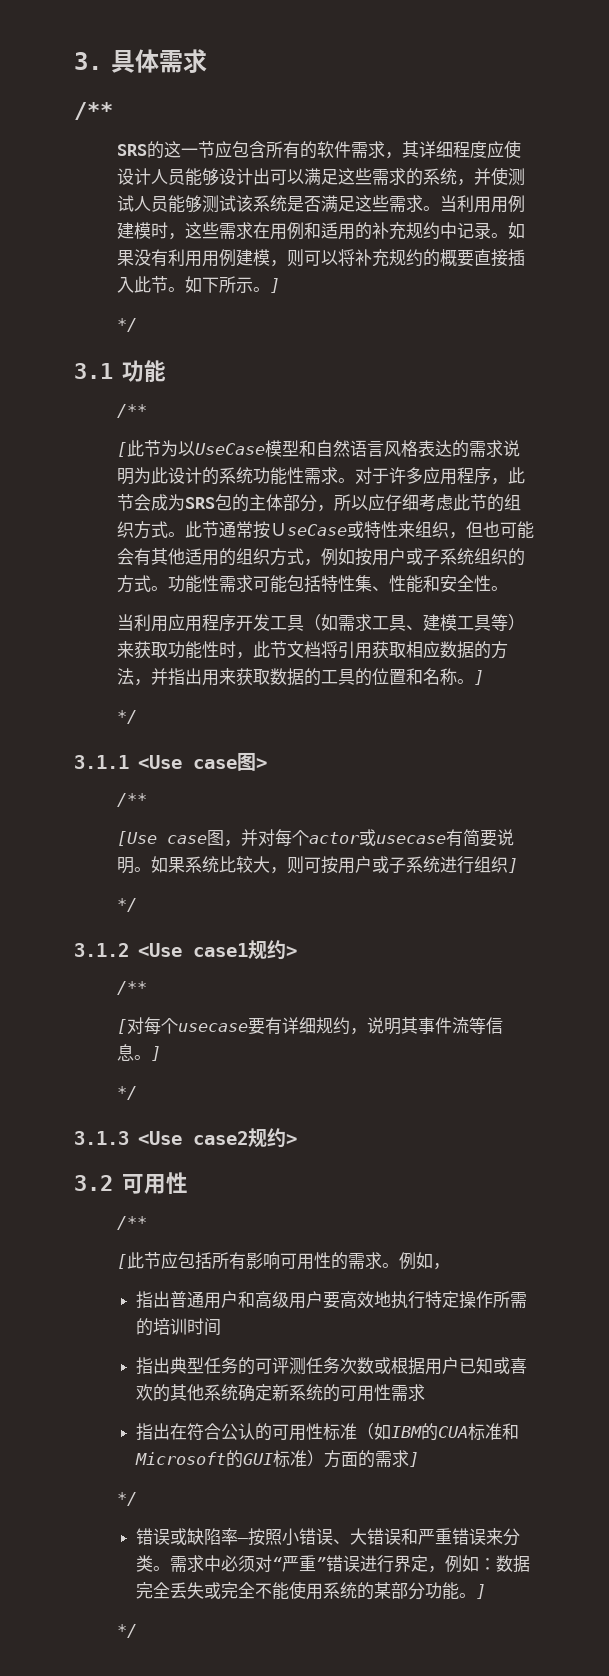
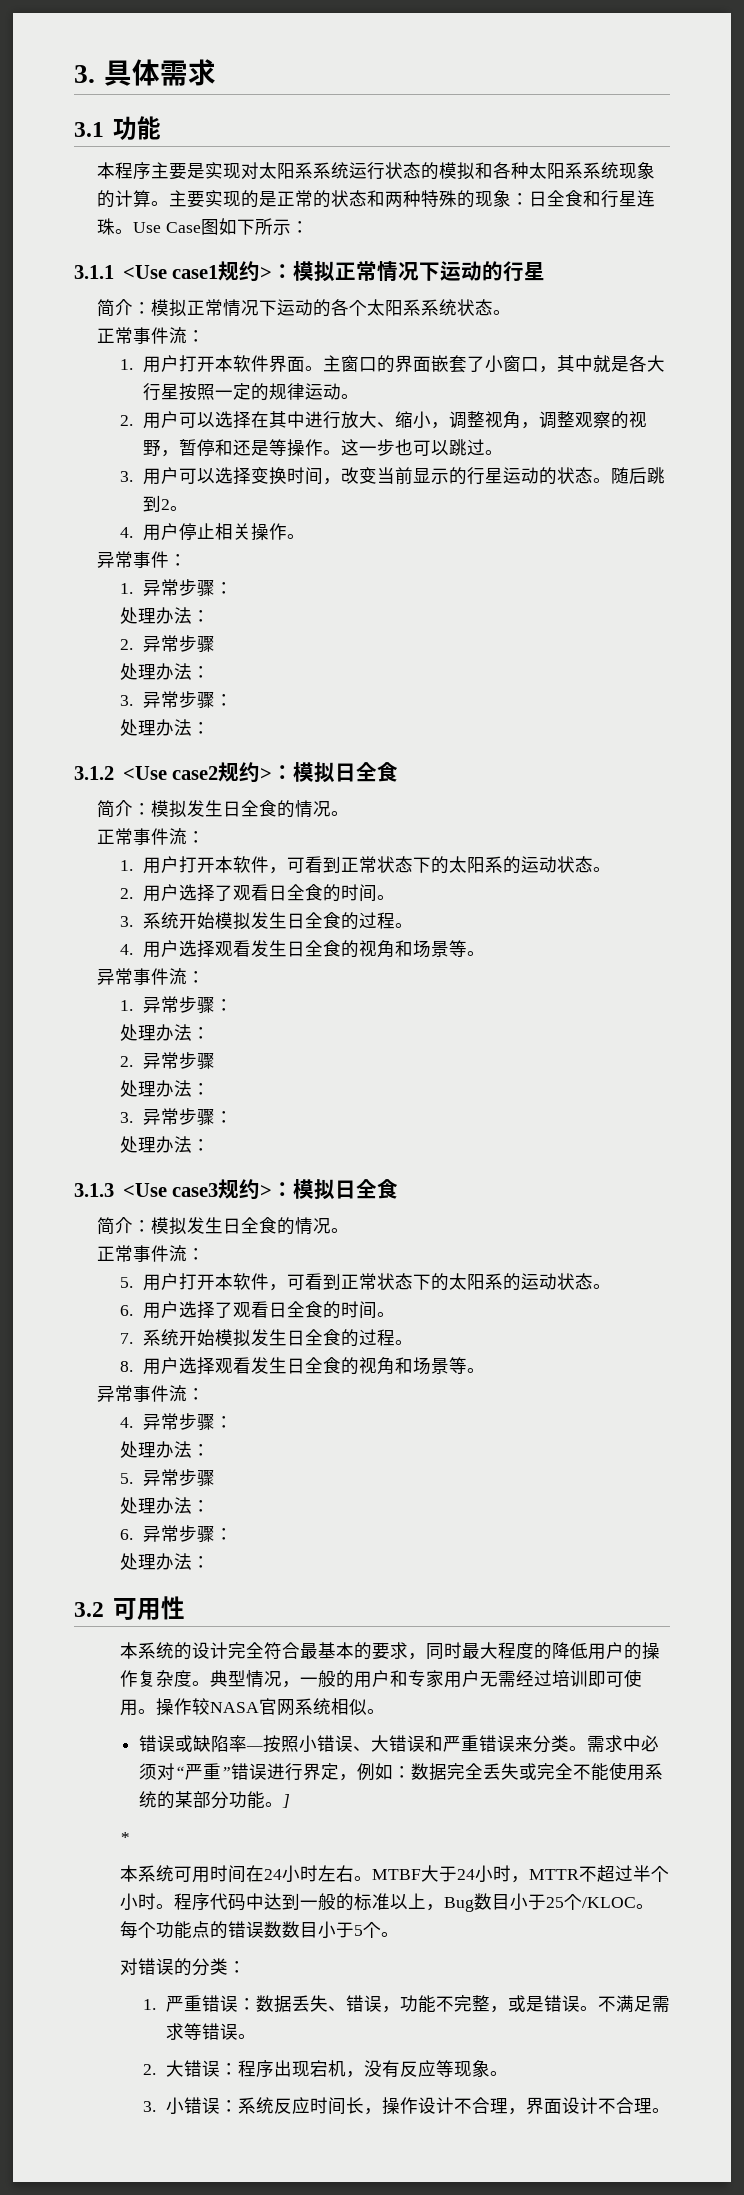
  3.具体需求
- /**
- SRS的这一节应包含所有的软件需求，其详细程度应使设计人员能够设计出可以满足这些需求的系统，并使测试人员能够测试该系统是否满足这些需求。当利用用例建模时，这些需求在用例和适用的补充规约中记录。如果没有利用用例建模，则可以将补充规约的概要直接插入此节。如下所示。]
- */
  3.1功能
- /**
- [此节为以UseCase模型和自然语言风格表达的需求说明为此设计的系统功能性需求。对于许多应用程序，此节会成为SRS包的主体部分，所以应仔细考虑此节的组织方式。此节通常按ＵseCase或特性来组织，但也可能会有其他适用的组织方式，例如按用户或子系统组织的方式。功能性需求可能包括特性集、性能和安全性。
- 当利用应用程序开发工具（如需求工具、建模工具等）来获取功能性时，此节文档将引用获取相应数据的方法，并指出用来获取数据的工具的位置和名称。]
- */
- 3.1.1 <Use case图>
- /**
- [Use case图，并对每个actor或usecase有简要说明。如果系统比较大，则可按用户或子系统进行组织]
- */
- 3.1.2 <Use case1规约>
- /**
- [对每个usecase要有详细规约，说明其事件流等信息。]
- */
- 3.1.3 <Use case2规约>
+ 本程序主要是实现对太阳系系统运行状态的模拟和各种太阳系系统现象的计算。主要实现的是正常的状态和两种特殊的现象：日全食和行星连珠。Use Case图如下所示：
+ 3.1.1 <Use case1规约>：模拟正常情况下运动的行星
+ 简介：模拟正常情况下运动的各个太阳系系统状态。
+ 正常事件流：
+ 1.用户打开本软件界面。主窗口的界面嵌套了小窗口，其中就是各大行星按照一定的规律运动。
+ 2.用户可以选择在其中进行放大、缩小，调整视角，调整观察的视野，暂停和还是等操作。这一步也可以跳过。
+ 3.用户可以选择变换时间，改变当前显示的行星运动的状态。随后跳到2。
+ 4.用户停止相关操作。
+ 异常事件：
+ 1.异常步骤：
+ 处理办法：
+ 2.异常步骤
+ 处理办法：
+ 3.异常步骤：
+ 处理办法：
+ 3.1.2 <Use case2规约>：模拟日全食
+ 简介：模拟发生日全食的情况。
+ 正常事件流：
+ 1.用户打开本软件，可看到正常状态下的太阳系的运动状态。
+ 2.用户选择了观看日全食的时间。
+ 3.系统开始模拟发生日全食的过程。
+ 4.用户选择观看发生日全食的视角和场景等。
+ 异常事件流：
+ 1.异常步骤：
+ 处理办法：
+ 2.异常步骤
+ 处理办法：
+ 3.异常步骤：
+ 处理办法：
+ 3.1.3 <Use case3规约>：模拟日全食
+ 简介：模拟发生日全食的情况。
+ 正常事件流：
+ 5.用户打开本软件，可看到正常状态下的太阳系的运动状态。
+ 6.用户选择了观看日全食的时间。
+ 7.系统开始模拟发生日全食的过程。
+ 8.用户选择观看发生日全食的视角和场景等。
+ 异常事件流：
+ 4.异常步骤：
+ 处理办法：
+ 5.异常步骤
+ 处理办法：
+ 6.异常步骤：
+ 处理办法：
  3.2可用性
- /**
- [此节应包括所有影响可用性的需求。例如，
- 指出普通用户和高级用户要高效地执行特定操作所需的培训时间
- 指出典型任务的可评测任务次数或根据用户已知或喜欢的其他系统确定新系统的可用性需求
- 指出在符合公认的可用性标准（如IBM的CUA标准和Microsoft的GUI标准）方面的需求]
- */
+ 本系统的设计完全符合最基本的要求，同时最大程度的降低用户的操作复杂度。典型情况，一般的用户和专家用户无需经过培训即可使用。操作较NASA官网系统相似。
  需求中必须对“严重”错误进行界定，例如：数据完全丢失或完全不能使用系统的某部分功能。]
- */
+ *
+ 本系统可用时间在24小时左右。MTBF大于24小时，MTTR不超过半个小时。程序代码中达到一般的标准以上，Bug数目小于25个/KLOC。每个功能点的错误数数目小于5个。
+ 对错误的分类：
+ 1.严重错误：数据丢失、错误，功能不完整，或是错误。不满足需求等错误。
+ 2.大错误：程序出现宕机，没有反应等现象。
+ 3.小错误：系统反应时间长，操作设计不合理，界面设计不合理。

